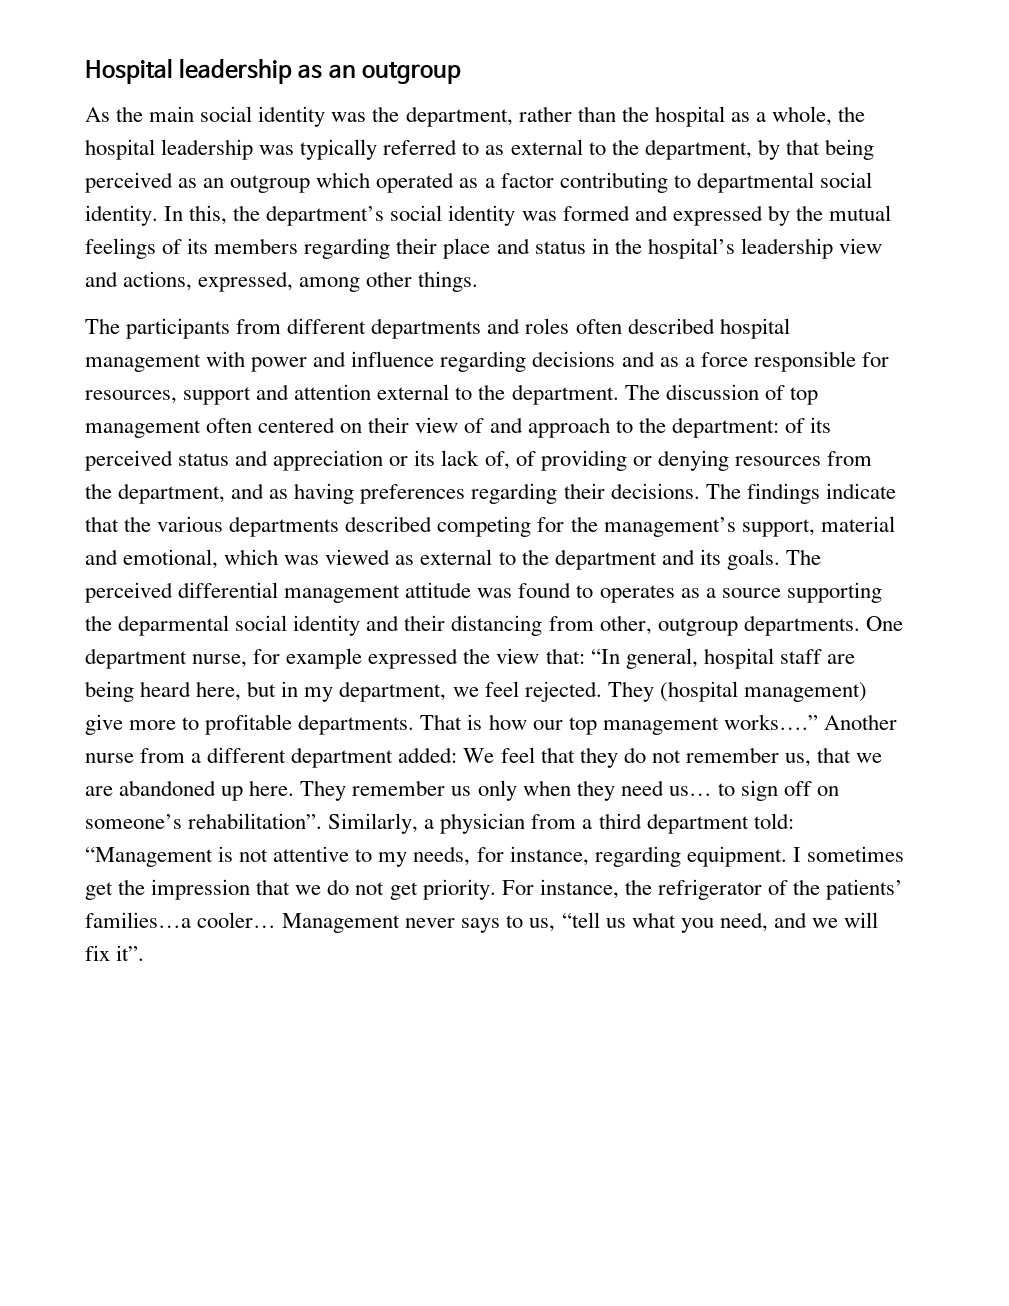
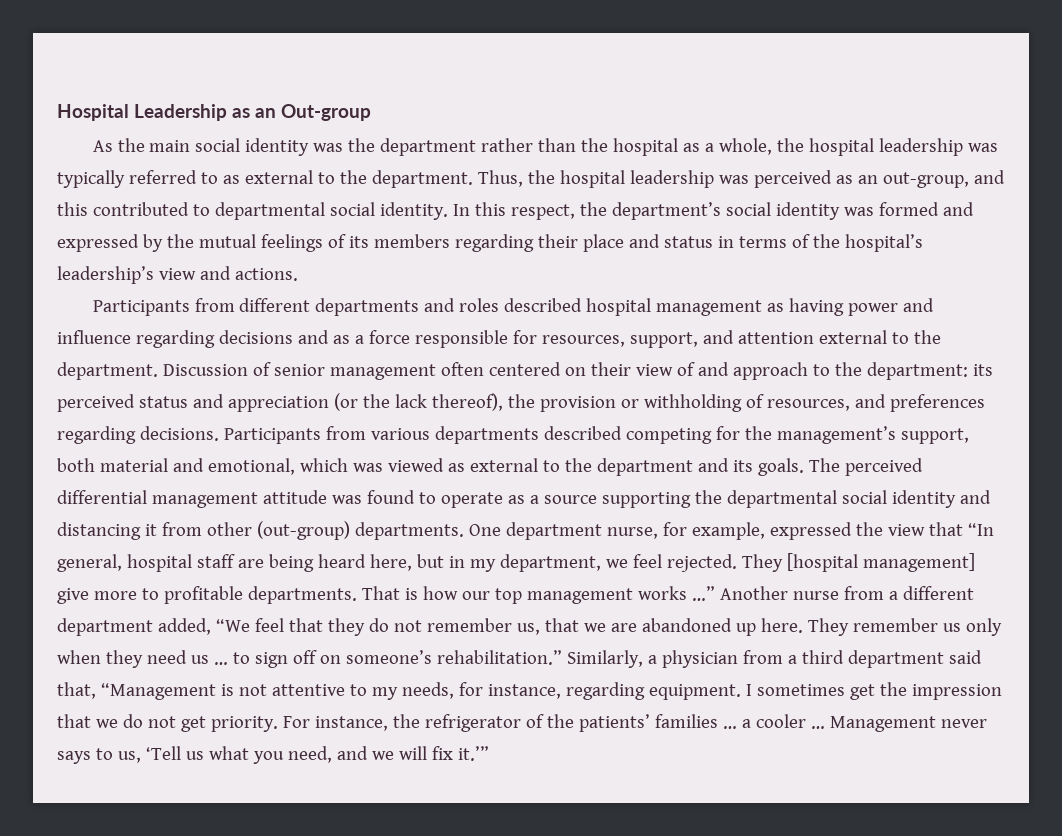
- Hospital leadership as an outgroup
+ Hospital Leadership as an Out-group
- As the main social identity was the department, rather than the hospital as a whole, the hospital leadership was typically referred to as external to the department, by that being perceived as an outgroup which operated as a factor contributing to departmental social identity.
+ As the main social identity was the department rather than the hospital as a whole, the hospital leadership was typically referred to as external to the department. Thus, the hospital leadership was perceived as an out-group, and this contributed to departmental social identity.
- In this, the department’s social identity was formed and expressed by the mutual feelings of its members regarding their place and status in the hospital’s leadership view and actions, expressed, among other things.
- The participants from different departments and roles often described hospital management with power and influence regarding decisions and as a force responsible for resources, support and attention external to the department.
+ In this respect, the department’s social identity was formed and expressed by the mutual feelings of its members regarding their place and status in terms of the hospital’s leadership’s view and actions.
+ Participants from different departments and roles described hospital management as having power and influence regarding decisions and as a force responsible for resources, support, and attention external to the department.
- The discussion of top management often centered on their view of and approach to the department: of its perceived status and appreciation or its lack of, of providing or denying resources from the department, and as having preferences regarding their decisions. The findings indicate that the various departments described competing for the management’s support, material and emotional, which was viewed as external to the department and its goals.
+ Discussion of senior management often centered on their view of and approach to the department: its perceived status and appreciation (or the lack thereof), the provision or withholding of resources, and preferences regarding decisions. Participants from various departments described competing for the management’s support, both material and emotional, which was viewed as external to the department and its goals.
- The perceived differential management attitude was found to operates as a source supporting the deparmental social identity and their distancing from other, outgroup departments.
+ The perceived differential management attitude was found to operate as a source supporting the departmental social identity and distancing it from other (out-group) departments.
- One department nurse, for example expressed the view that: “In general, hospital staff are being heard here, but in my department, we feel rejected.
+ One department nurse, for example, expressed the view that “In general, hospital staff are being heard here, but in my department, we feel rejected.
- They (hospital management) give more to profitable departments.
+ They [hospital management] give more to profitable departments.
- That is how our top management works….”
+ That is how our top management works …”
- Another nurse from a different department added: We feel that they do not remember us, that we are abandoned up here.
+ Another nurse from a different department added, “We feel that they do not remember us, that we are abandoned up here.
- They remember us only when they need us… to sign off on someone’s rehabilitation”.
+ They remember us only when they need us … to sign off on someone’s rehabilitation.”
- Similarly, a physician from a third department told: “Management is not attentive to my needs, for instance, regarding equipment.
+ Similarly, a physician from a third department said that, “Management is not attentive to my needs, for instance, regarding equipment.
- For instance, the refrigerator of the patients’ families…a cooler…
+ For instance, the refrigerator of the patients’ families … a cooler …
- Management never says to us, “tell us what you need, and we will fix it”.
+ Management never says to us, ‘Tell us what you need, and we will fix it.’”

